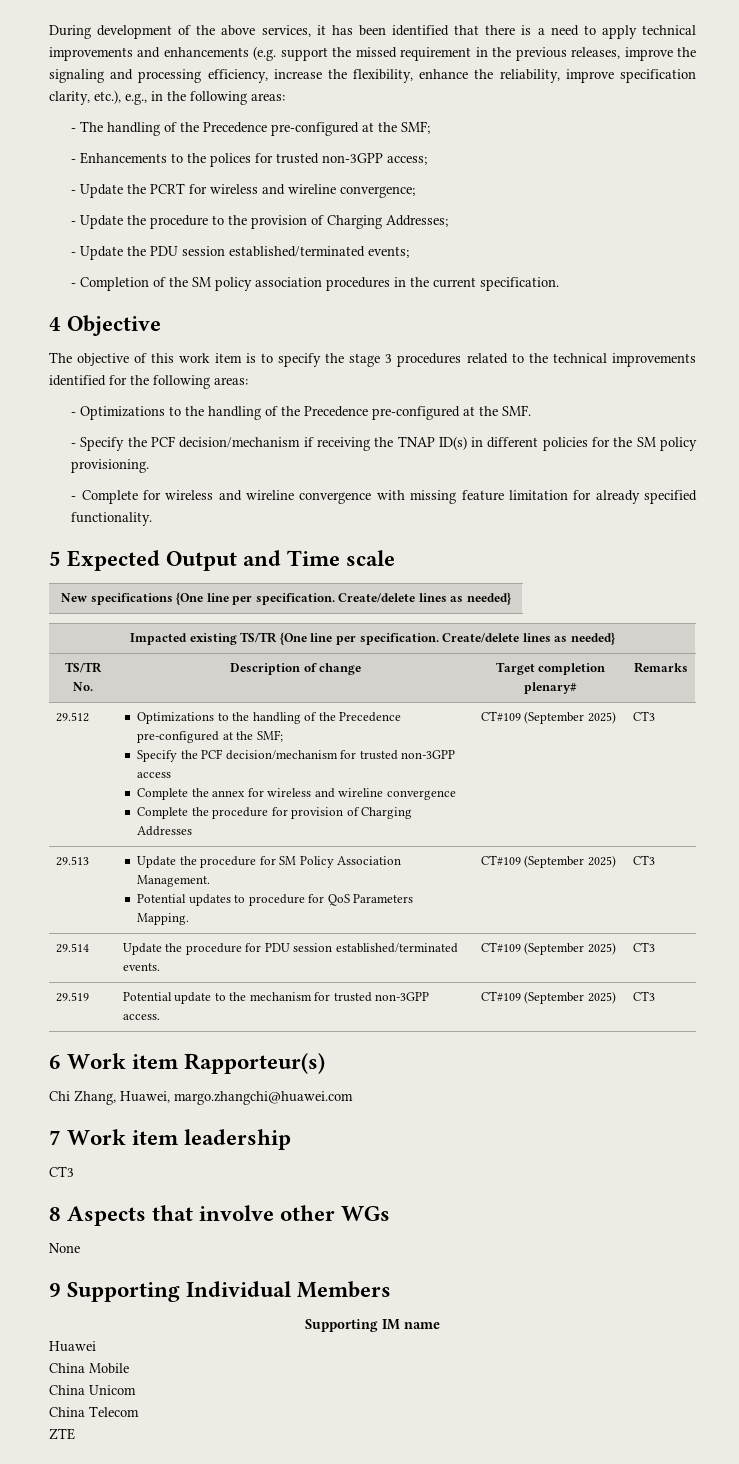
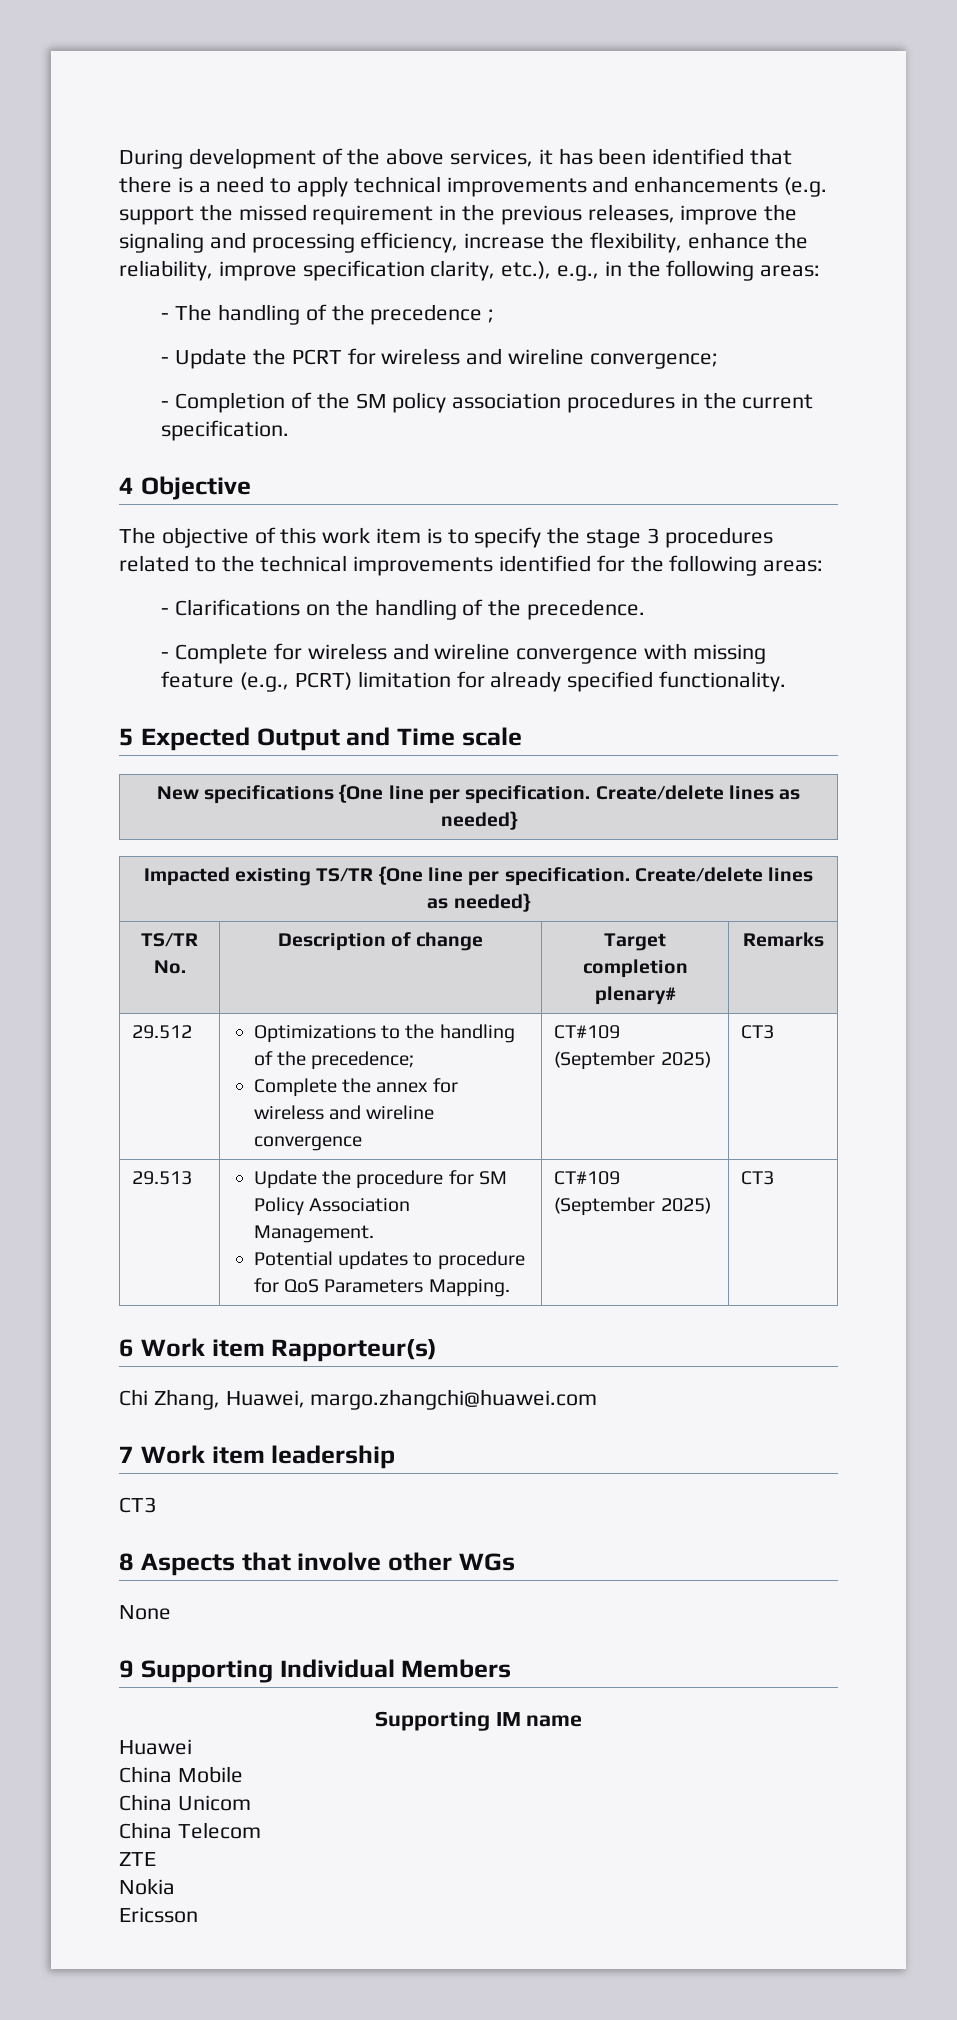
- - The handling of the Precedence pre-configured at the SMF;
- - Enhancements to the polices for trusted non-3GPP access;
+ - The handling of the precedence ;
- - Update the procedure to the provision of Charging Addresses;
- - Update the PDU session established/terminated events;
- - Optimizations to the handling of the Precedence pre-configured at the SMF.
- - Specify the PCF decision/mechanism if receiving the TNAP ID(s) in different policies for the SM policy provisioning.
+ - Clarifications on the handling of the precedence.
- - Complete for wireless and wireline convergence with missing feature limitation for already specified functionality.
+ - Complete for wireless and wireline convergence with missing feature (e.g., PCRT) limitation for already specified functionality.
- 29.512 | Optimizations to the handling of the Precedence pre-configured at the SMF;
- Specify the PCF decision/mechanism for trusted non-3GPP access
- Complete the annex for wireless and wireline convergence
- Complete the procedure for provision of Charging Addresses | CT#109 (September 2025) | CT3
+ 29.512 | Optimizations to the handling of the precedence;
+ Complete the annex for wireless and wireline convergence | CT#109 (September 2025) | CT3
- 29.514 | Update the procedure for PDU session established/terminated events. | CT#109 (September 2025) | CT3
- 29.519 | Potential update to the mechanism for trusted non-3GPP access. | CT#109 (September 2025) | CT3
+ Nokia
+ Ericsson

